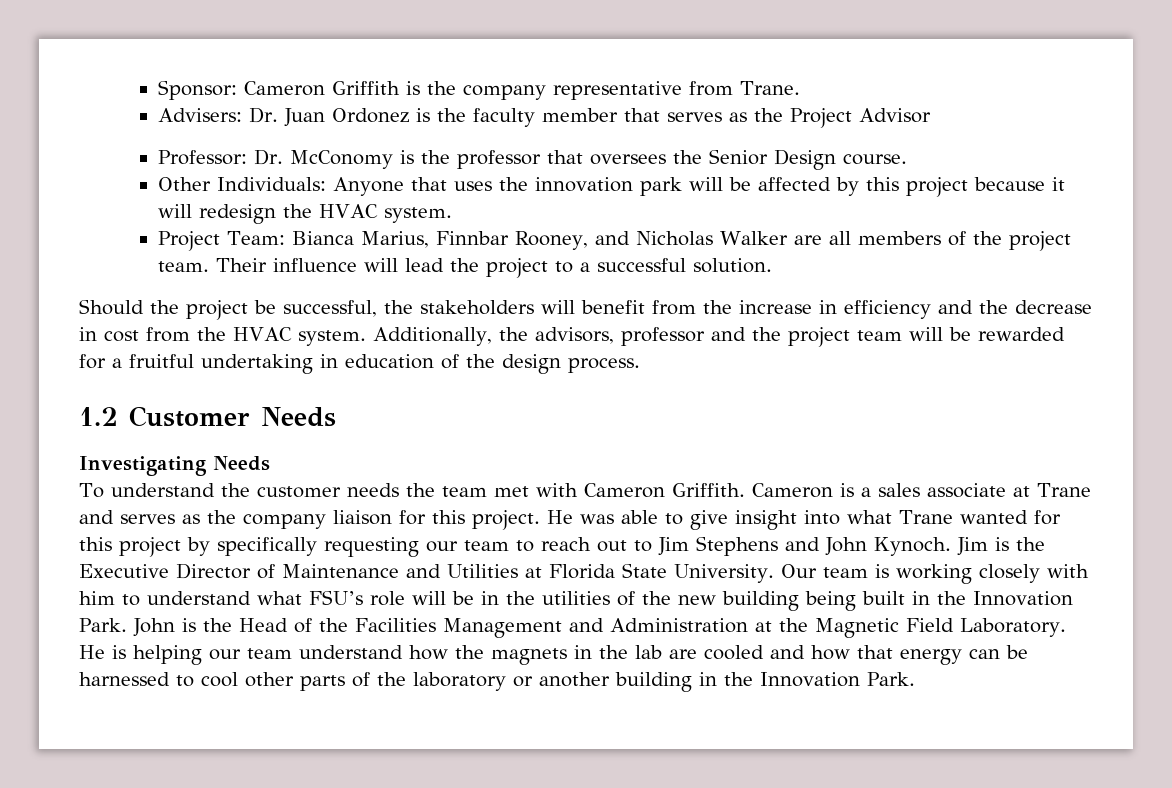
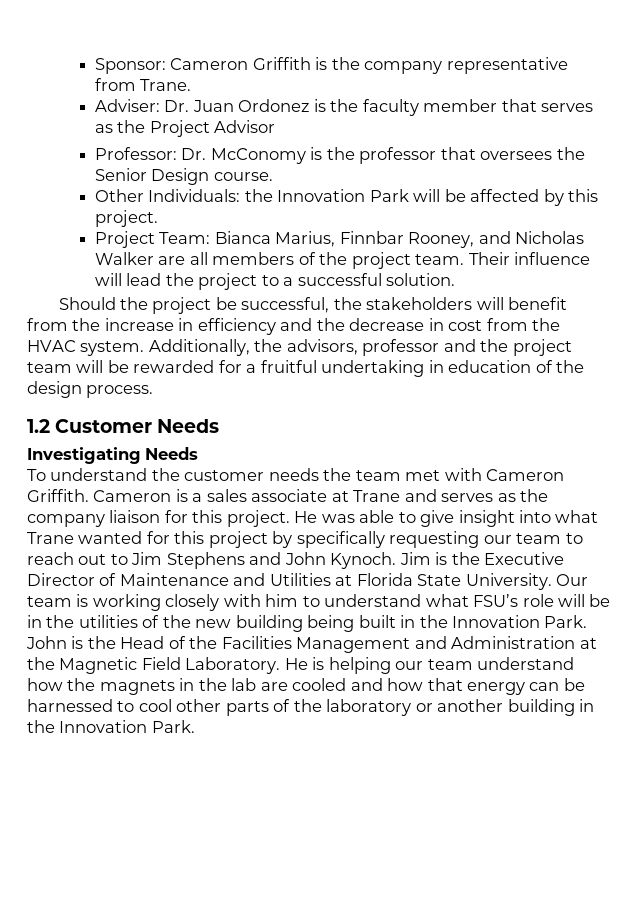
- Advisers: Dr. Juan Ordonez is the faculty member that serves as the Project Advisor
+ Adviser: Dr. Juan Ordonez is the faculty member that serves as the Project Advisor
- Other Individuals: Anyone that uses the innovation park will be affected by this project because it will redesign the HVAC system.
+ Other Individuals: the Innovation Park will be affected by this project.

